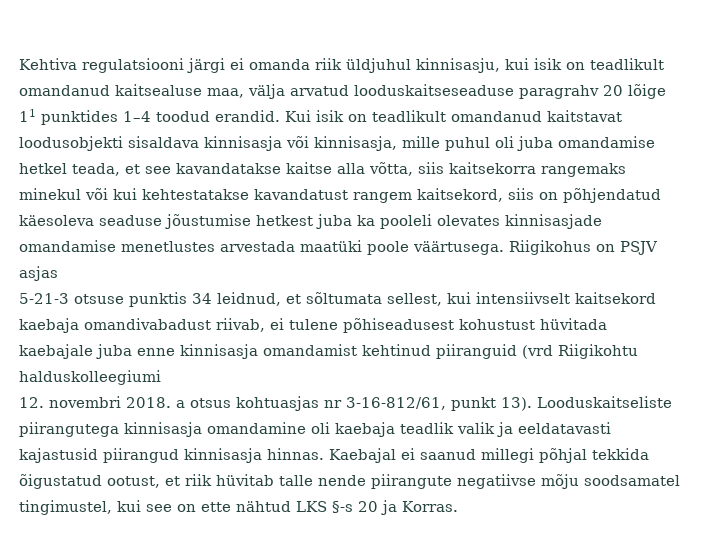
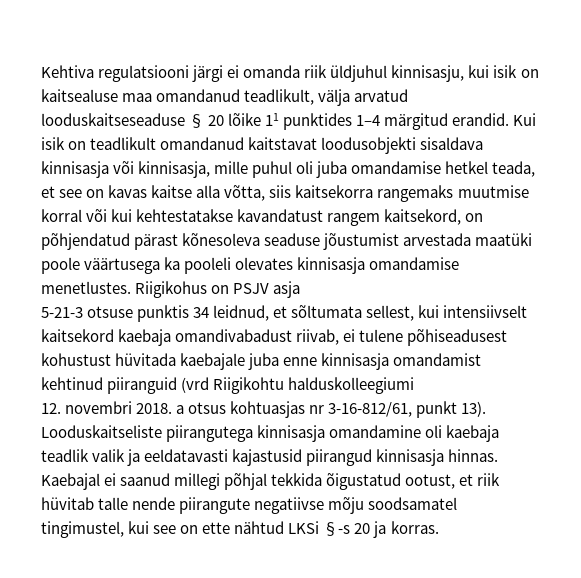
- Kehtiva regulatsiooni järgi ei omanda riik üldjuhul kinnisasju, kui isik on teadlikult omandanud kaitsealuse maa, välja arvatud looduskaitseseaduse paragrahv 20 lõige 11 punktides 1–4 toodud erandid.
+ Kehtiva regulatsiooni järgi ei omanda riik üldjuhul kinnisasju, kui isik on kaitsealuse maa omandanud teadlikult, välja arvatud looduskaitseseaduse § 20 lõike 11 punktides 1–4 märgitud erandid.
- Kui isik on teadlikult omandanud kaitstavat loodusobjekti sisaldava kinnisasja või kinnisasja, mille puhul oli juba omandamise hetkel teada, et see kavandatakse kaitse alla võtta, siis kaitsekorra rangemaks minekul või kui kehtestatakse kavandatust rangem kaitsekord, siis on põhjendatud käesoleva seaduse jõustumise hetkest juba ka pooleli olevates kinnisasjade omandamise menetlustes arvestada maatüki poole väärtusega.
+ Kui isik on teadlikult omandanud kaitstavat loodusobjekti sisaldava kinnisasja või kinnisasja, mille puhul oli juba omandamise hetkel teada, et see on kavas kaitse alla võtta, siis kaitsekorra rangemaks muutmise korral või kui kehtestatakse kavandatust rangem kaitsekord, on põhjendatud pärast kõnesoleva seaduse jõustumist arvestada maatüki poole väärtusega ka pooleli olevates kinnisasja omandamise menetlustes.
- Riigikohus on PSJV asjas
+ Riigikohus on PSJV asja
- Kaebajal ei saanud millegi põhjal tekkida õigustatud ootust, et riik hüvitab talle nende piirangute negatiivse mõju soodsamatel tingimustel, kui see on ette nähtud LKS §-s 20 ja Korras.
+ Kaebajal ei saanud millegi põhjal tekkida õigustatud ootust, et riik hüvitab talle nende piirangute negatiivse mõju soodsamatel tingimustel, kui see on ette nähtud LKSi §-s 20 ja korras.

